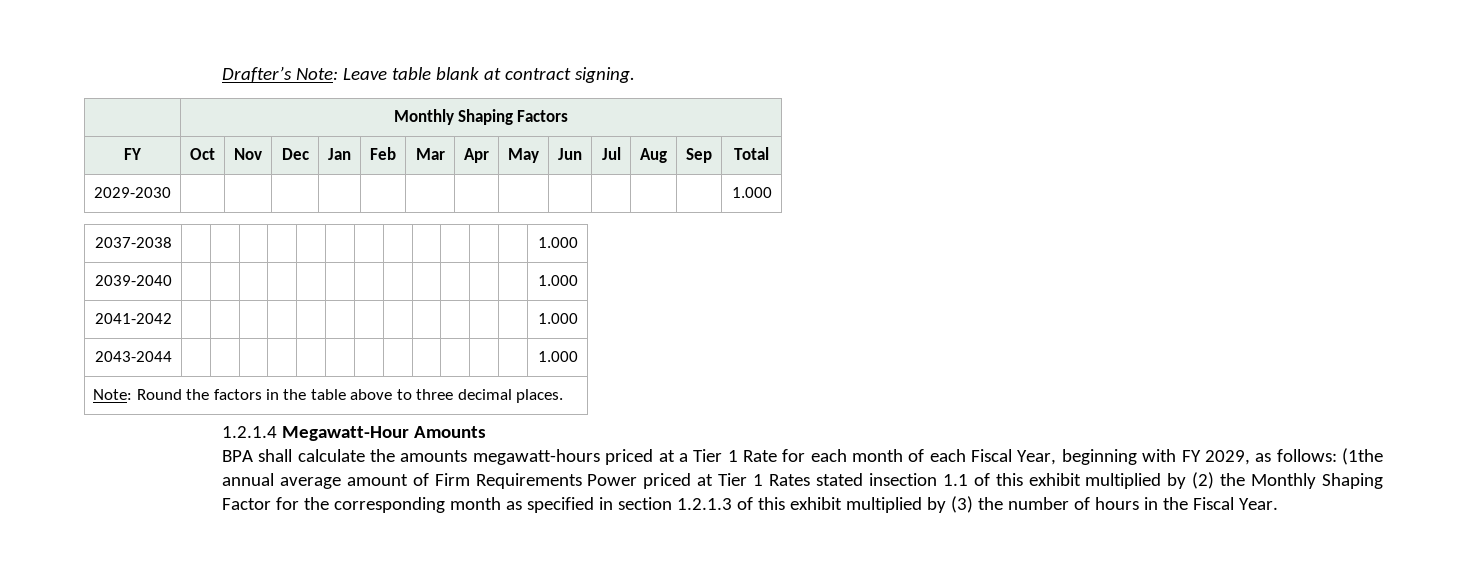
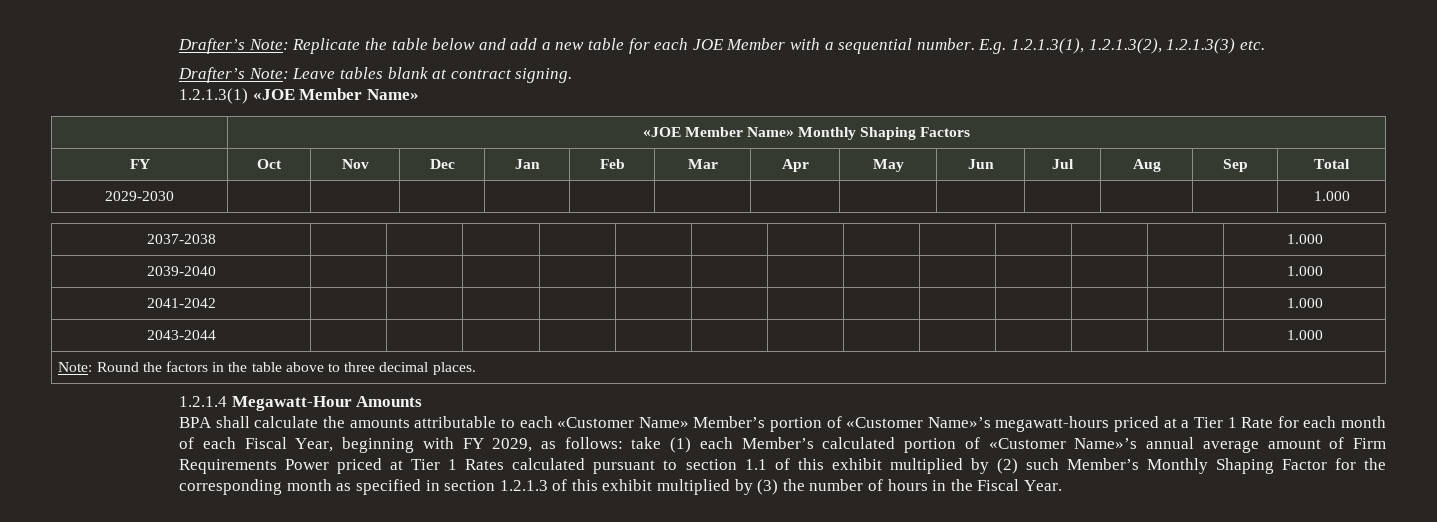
- Drafter’s Note: Leave table blank at contract signing.
- | Monthly Shaping Factors
+ Drafter’s Note: Replicate the table below and add a new table for each JOE Member with a sequential number. E.g. 1.2.1.3(1), 1.2.1.3(2), 1.2.1.3(3) etc.
+ Drafter’s Note: Leave tables blank at contract signing.
+ 1.2.1.3(1) «JOE Member Name»
+ | «JOE Member Name» Monthly Shaping Factors
- BPA shall calculate the amounts megawatt-hours priced at a Tier 1 Rate for each month of each Fiscal Year, beginning with FY 2029, as follows:
+ BPA shall calculate the amounts attributable to each «Customer Name» Member’s portion of «Customer Name»’s megawatt-hours priced at a Tier 1 Rate for each month of each Fiscal Year, beginning with FY 2029, as follows:
- (1the annual average amount of Firm Requirements Power priced at Tier 1 Rates stated insection 1.1 of this exhibit multiplied by (2) the Monthly Shaping Factor for the corresponding month as specified in section 1.2.1.3 of this exhibit multiplied by (3) the number of hours in the Fiscal Year.
+ take (1) each Member’s calculated portion of «Customer Name»’s annual average amount of Firm Requirements Power priced at Tier 1 Rates calculated pursuant to section 1.1 of this exhibit multiplied by (2) such Member’s Monthly Shaping Factor for the corresponding month as specified in section 1.2.1.3 of this exhibit multiplied by (3) the number of hours in the Fiscal Year.

